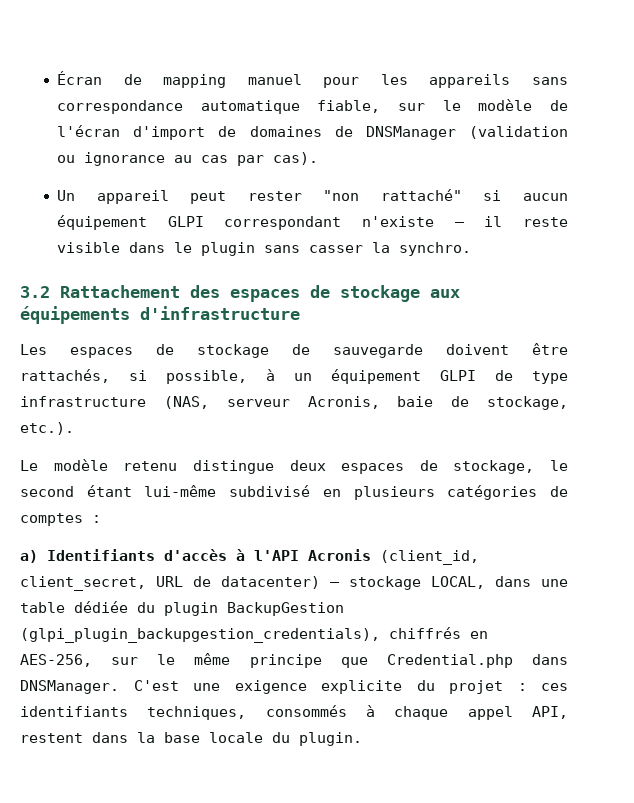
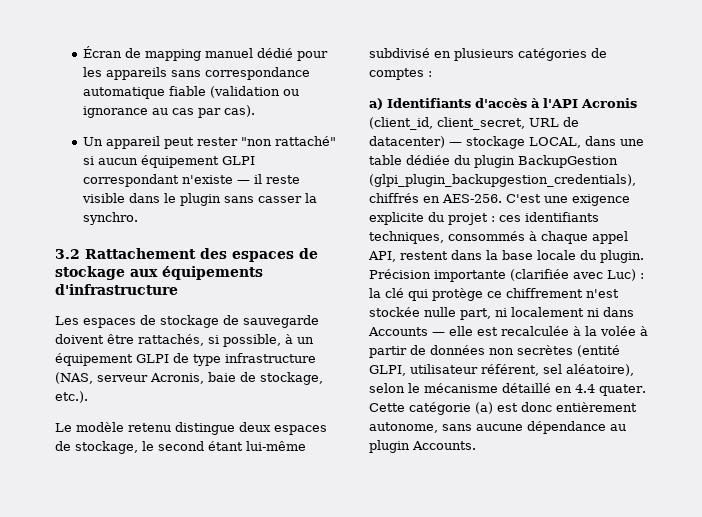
- Écran de mapping manuel pour les appareils sans correspondance automatique fiable, sur le modèle de l'écran d'import de domaines de DNSManager (validation ou ignorance au cas par cas).
+ Écran de mapping manuel dédié pour les appareils sans correspondance automatique fiable (validation ou ignorance au cas par cas).
- a) Identifiants d'accès à l'API Acronis (client_id, client_secret, URL de datacenter) — stockage LOCAL, dans une table dédiée du plugin BackupGestion (glpi_plugin_backupgestion_credentials), chiffrés en AES-256, sur le même principe que Credential.php dans DNSManager.
+ a) Identifiants d'accès à l'API Acronis (client_id, client_secret, URL de datacenter) — stockage LOCAL, dans une table dédiée du plugin BackupGestion (glpi_plugin_backupgestion_credentials), chiffrés en AES-256.
+ Précision importante (clarifiée avec Luc) : la clé qui protège ce chiffrement n'est stockée nulle part, ni localement ni dans Accounts — elle est recalculée à la volée à partir de données non secrètes (entité GLPI, utilisateur référent, sel aléatoire), selon le mécanisme détaillé en 4.4 quater. Cette catégorie (a) est donc entièrement autonome, sans aucune dépendance au plugin Accounts.

